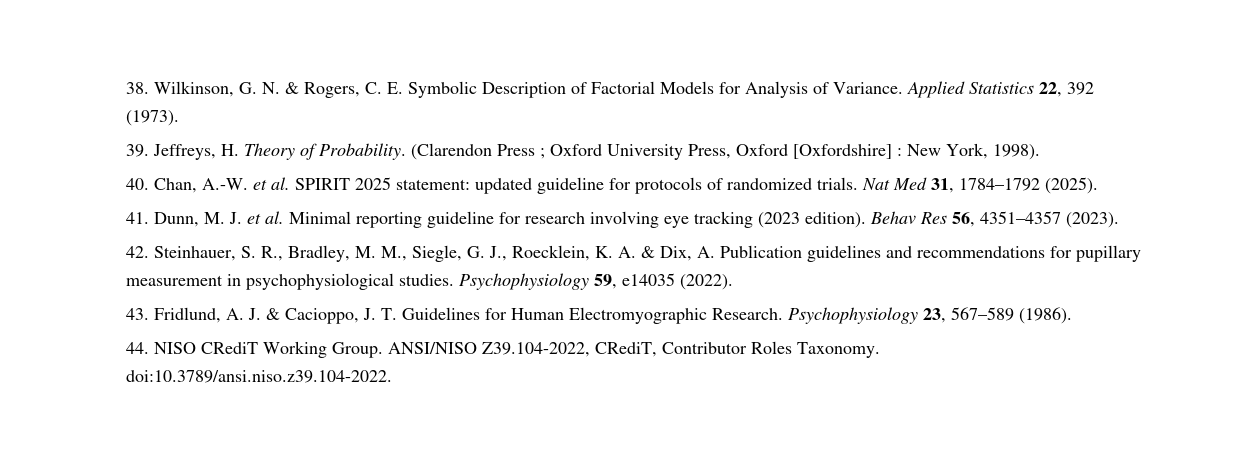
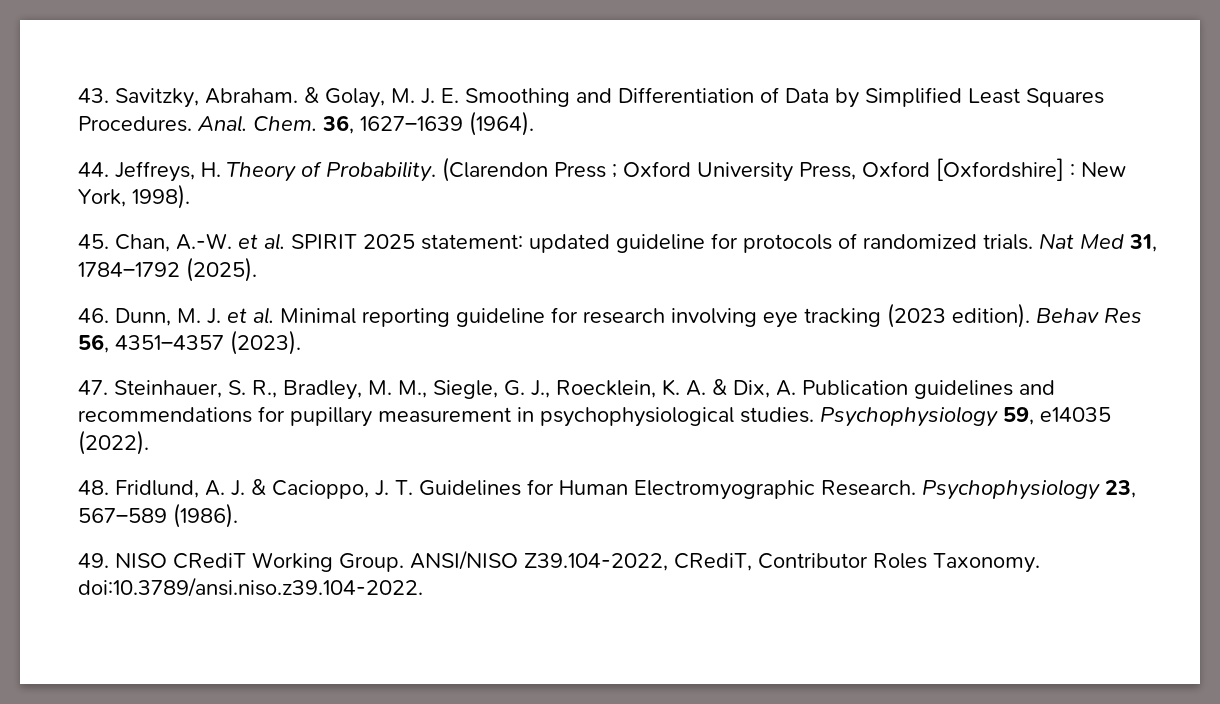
- 38. Wilkinson, G. N. & Rogers, C. E. Symbolic Description of Factorial Models for Analysis of Variance. Applied Statistics 22, 392 (1973).
- 39. Jeffreys, H. Theory of Probability.
+ 43. Savitzky, Abraham. & Golay, M. J. E. Smoothing and Differentiation of Data by Simplified Least Squares Procedures. Anal. Chem. 36, 1627–1639 (1964).
+ 44. Jeffreys, H. Theory of Probability.
- 40. Chan, A.-W. et al. SPIRIT 2025 statement: updated guideline for protocols of randomized trials.
+ 45. Chan, A.-W. et al. SPIRIT 2025 statement: updated guideline for protocols of randomized trials.
- 41. Dunn, M. J. et al. Minimal reporting guideline for research involving eye tracking (2023 edition).
+ 46. Dunn, M. J. et al. Minimal reporting guideline for research involving eye tracking (2023 edition).
- 42. Steinhauer, S. R., Bradley, M. M., Siegle, G. J., Roecklein, K. A. & Dix, A. Publication guidelines and recommendations for pupillary measurement in psychophysiological studies.
+ 47. Steinhauer, S. R., Bradley, M. M., Siegle, G. J., Roecklein, K. A. & Dix, A. Publication guidelines and recommendations for pupillary measurement in psychophysiological studies.
- 43. Fridlund, A. J. & Cacioppo, J. T. Guidelines for Human Electromyographic Research.
+ 48. Fridlund, A. J. & Cacioppo, J. T. Guidelines for Human Electromyographic Research.
- 44. NISO CRediT Working Group.
+ 49. NISO CRediT Working Group.

